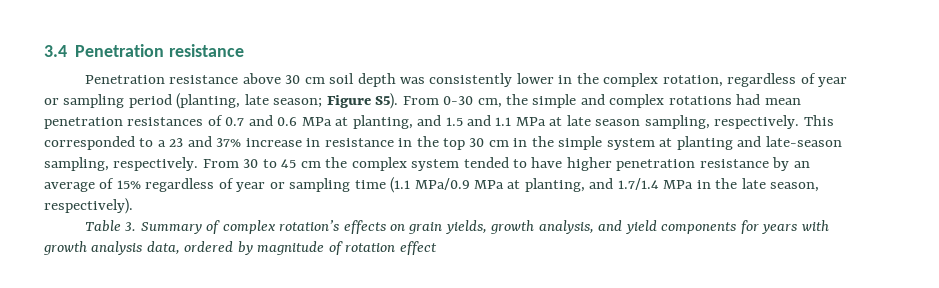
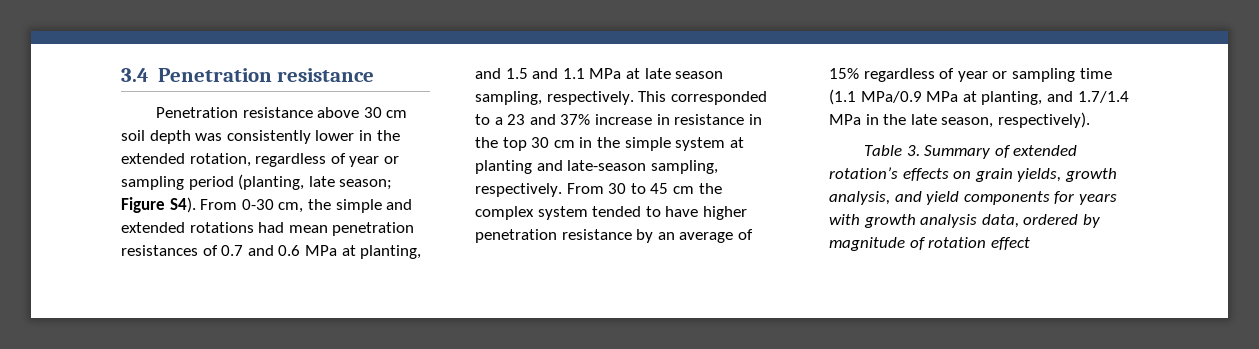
- Penetration resistance above 30 cm soil depth was consistently lower in the complex rotation, regardless of year or sampling period (planting, late season; Figure S5). From 0-30 cm, the simple and complex rotations had mean penetration resistances of 0.7 and 0.6 MPa at planting, and 1.5 and 1.1 MPa at late season sampling, respectively.
+ Penetration resistance above 30 cm soil depth was consistently lower in the extended rotation, regardless of year or sampling period (planting, late season; Figure S4). From 0-30 cm, the simple and extended rotations had mean penetration resistances of 0.7 and 0.6 MPa at planting, and 1.5 and 1.1 MPa at late season sampling, respectively.
- Table 3. Summary of complex rotation’s effects on grain yields, growth analysis, and yield components for years with growth analysis data, ordered by magnitude of rotation effect
+ Table 3. Summary of extended rotation’s effects on grain yields, growth analysis, and yield components for years with growth analysis data, ordered by magnitude of rotation effect

